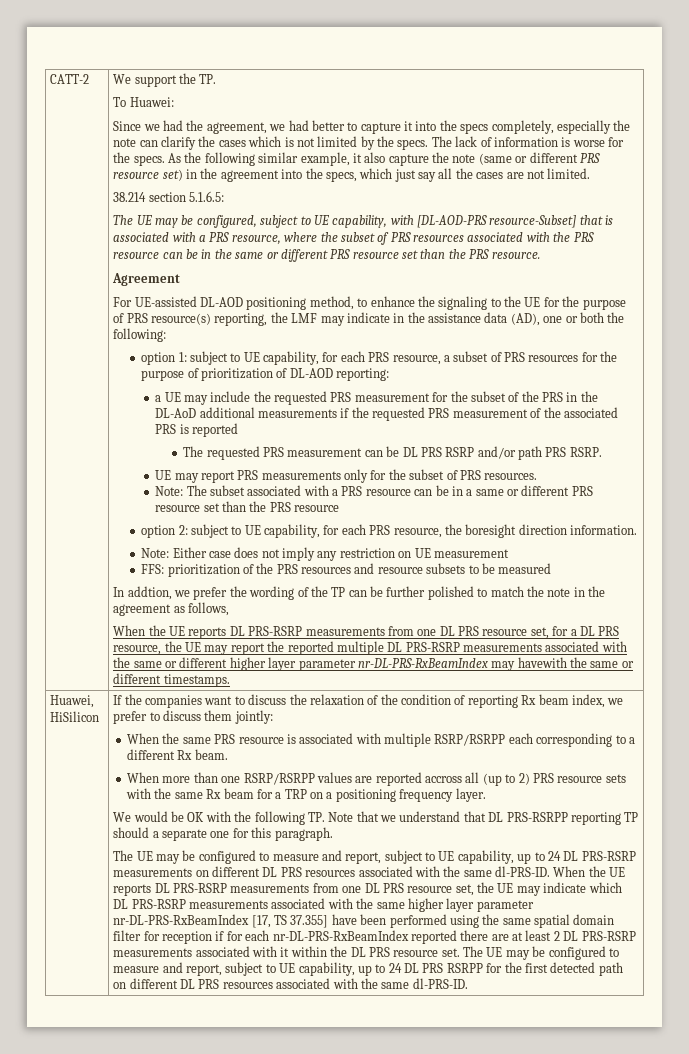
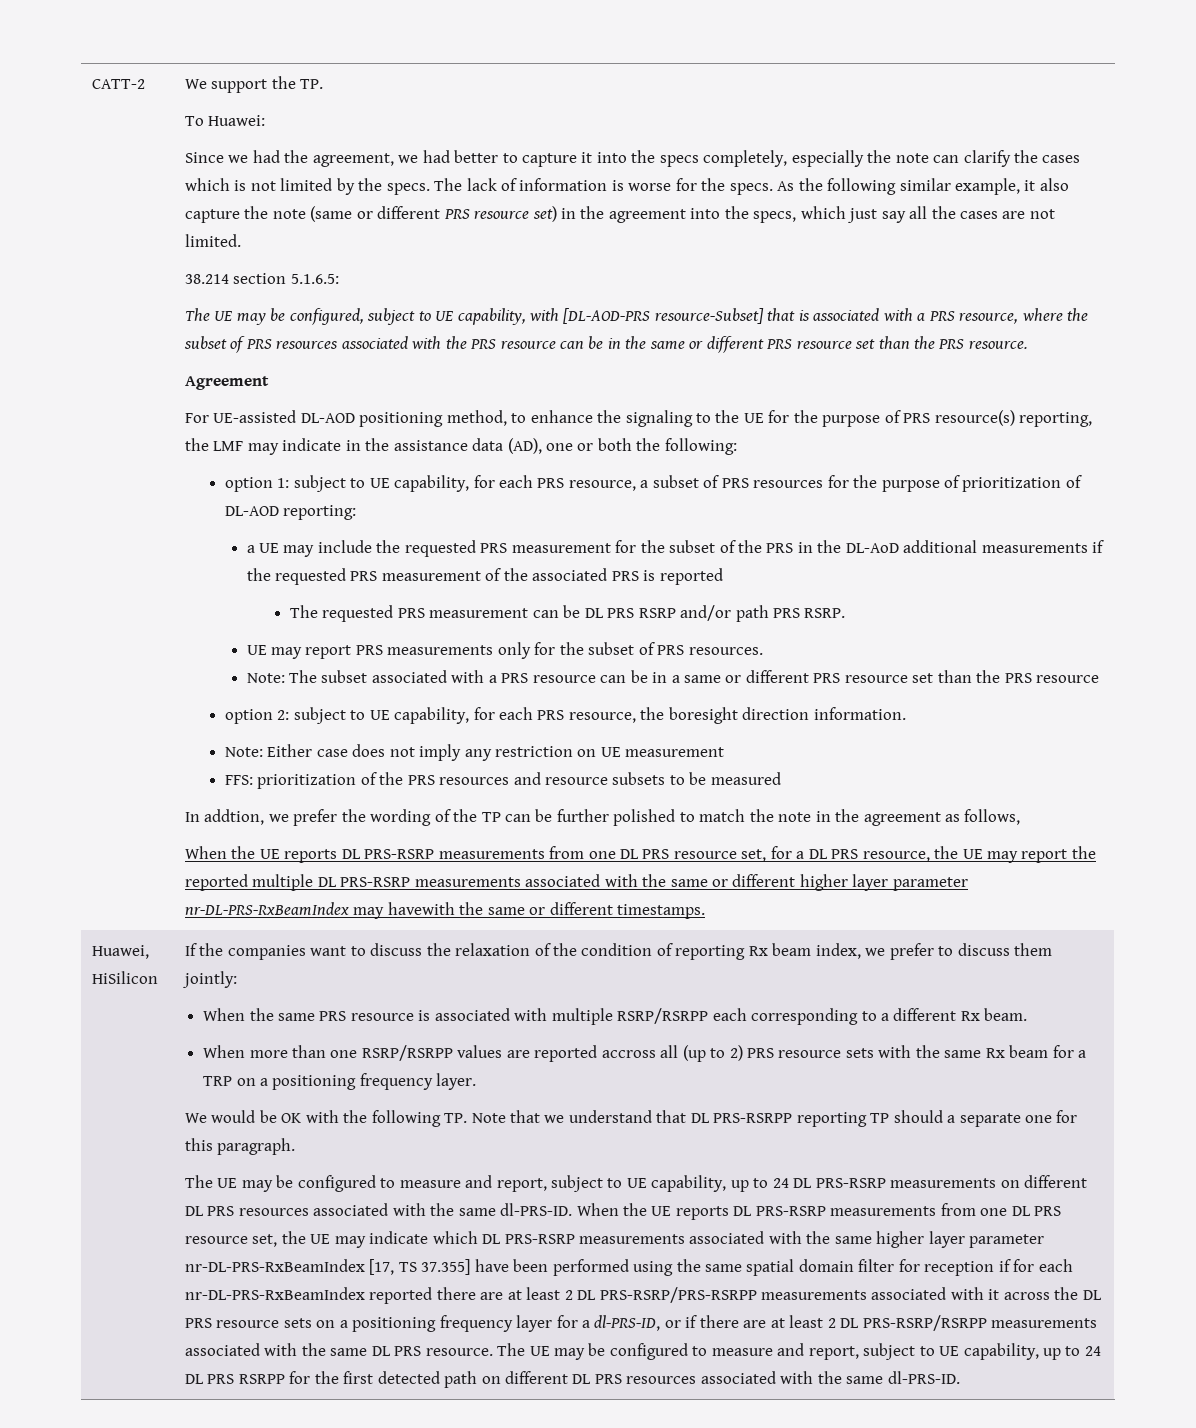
- When the UE reports DL PRS-RSRP measurements from one DL PRS resource set, the UE may indicate which DL PRS-RSRP measurements associated with the same higher layer parameter nr-DL-PRS-RxBeamIndex [17, TS 37.355] have been performed using the same spatial domain filter for reception if for each nr-DL-PRS-RxBeamIndex reported there are at least 2 DL PRS-RSRP measurements associated with it within the DL PRS resource set.
+ When the UE reports DL PRS-RSRP measurements from one DL PRS resource set, the UE may indicate which DL PRS-RSRP measurements associated with the same higher layer parameter nr-DL-PRS-RxBeamIndex [17, TS 37.355] have been performed using the same spatial domain filter for reception if for each nr-DL-PRS-RxBeamIndex reported there are at least 2 DL PRS-RSRP/PRS-RSRPP measurements associated with it across the DL PRS resource sets on a positioning frequency layer for a dl-PRS-ID, or if there are at least 2 DL PRS-RSRP/RSRPP measurements associated with the same DL PRS resource.

